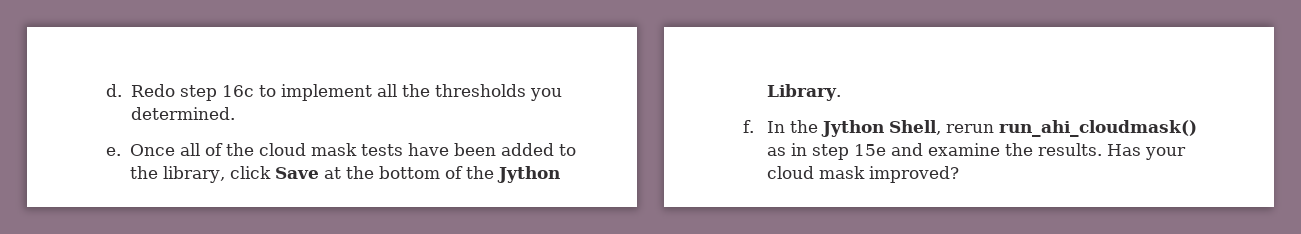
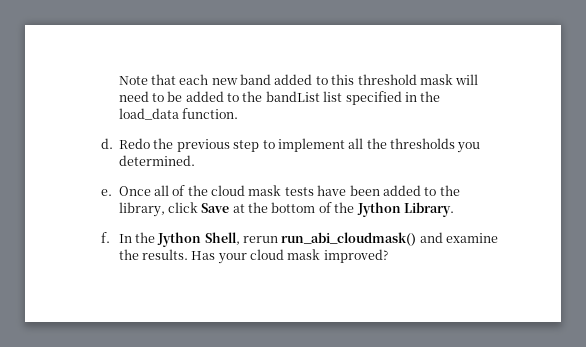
- d. Redo step 16c to implement all the thresholds you determined.
+ Note that each new band added to this threshold mask will need to be added to the bandList list specified in the load_data function.
+ d. Redo the previous step to implement all the thresholds you determined.
- In the Jython Shell, rerun run_ahi_cloudmask() as in step 15e and examine the results.
+ In the Jython Shell, rerun run_abi_cloudmask() and examine the results.

